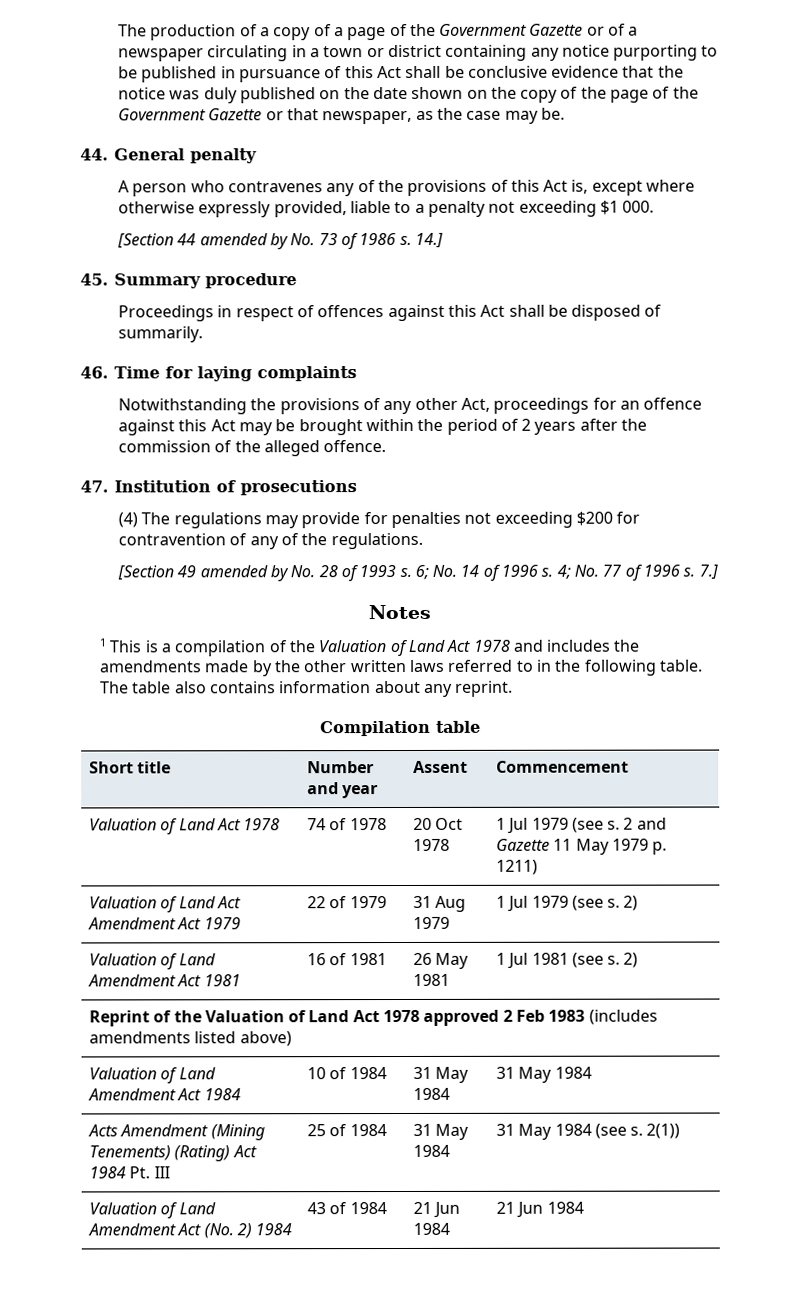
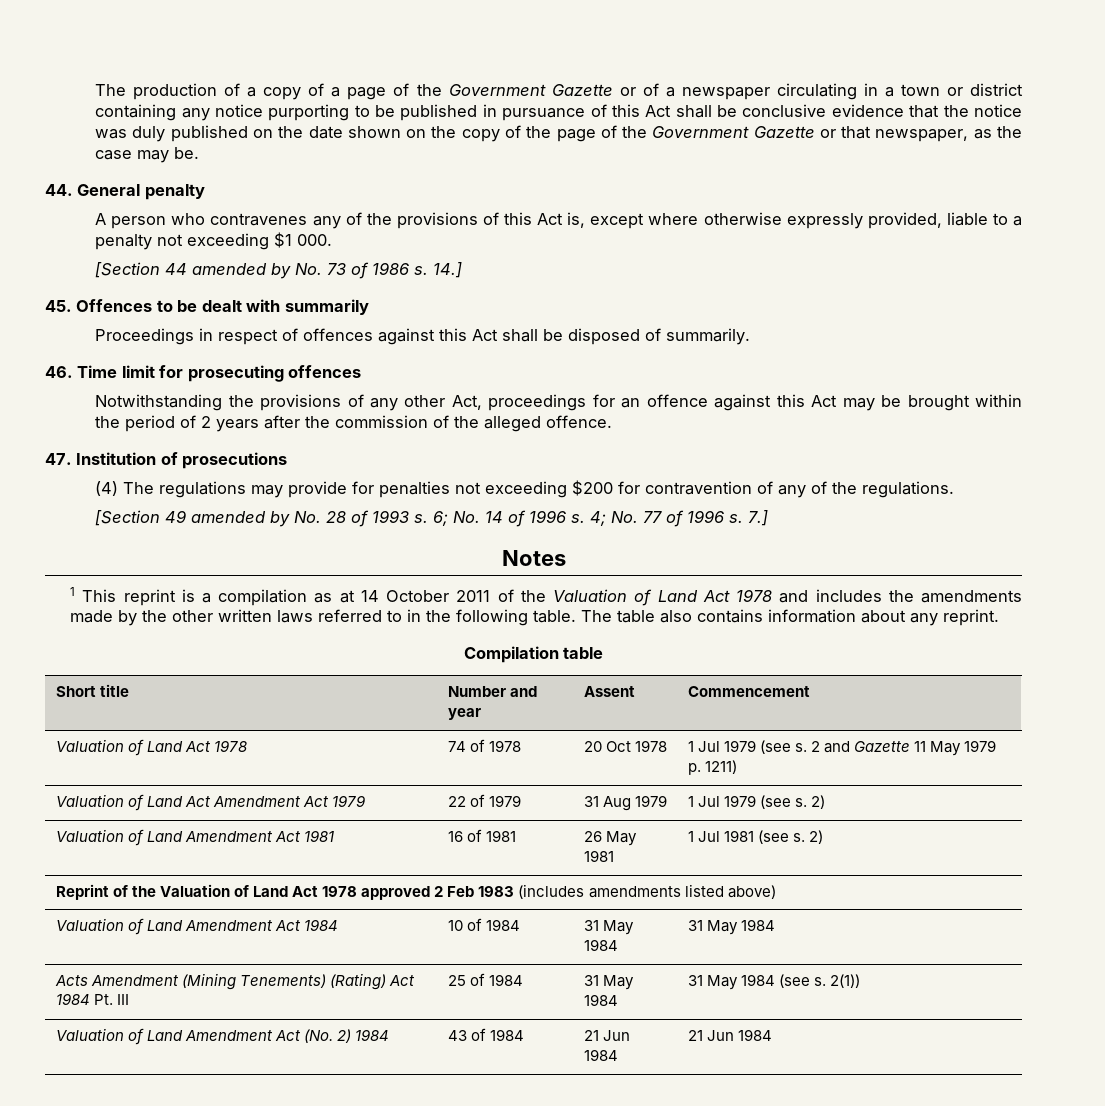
- 45. Summary procedure
+ 45. Offences to be dealt with summarily
- 46. Time for laying complaints
+ 46. Time limit for prosecuting offences
- 1 This is a compilation of the Valuation of Land Act 1978 and includes the amendments made by the other written laws referred to in the following table.
+ 1 This reprint is a compilation as at 14 October 2011 of the Valuation of Land Act 1978 and includes the amendments made by the other written laws referred to in the following table.

